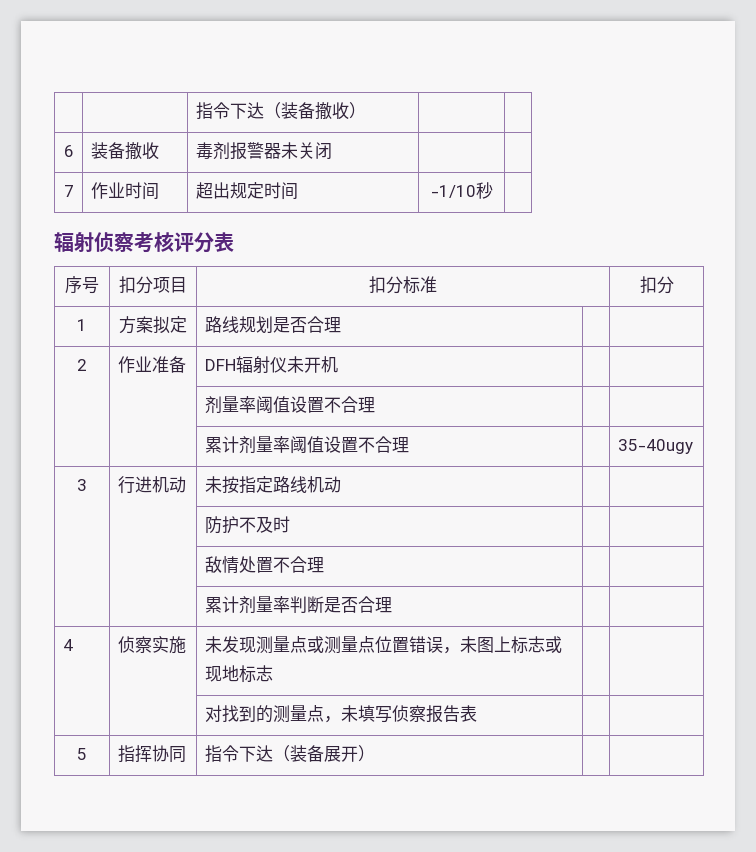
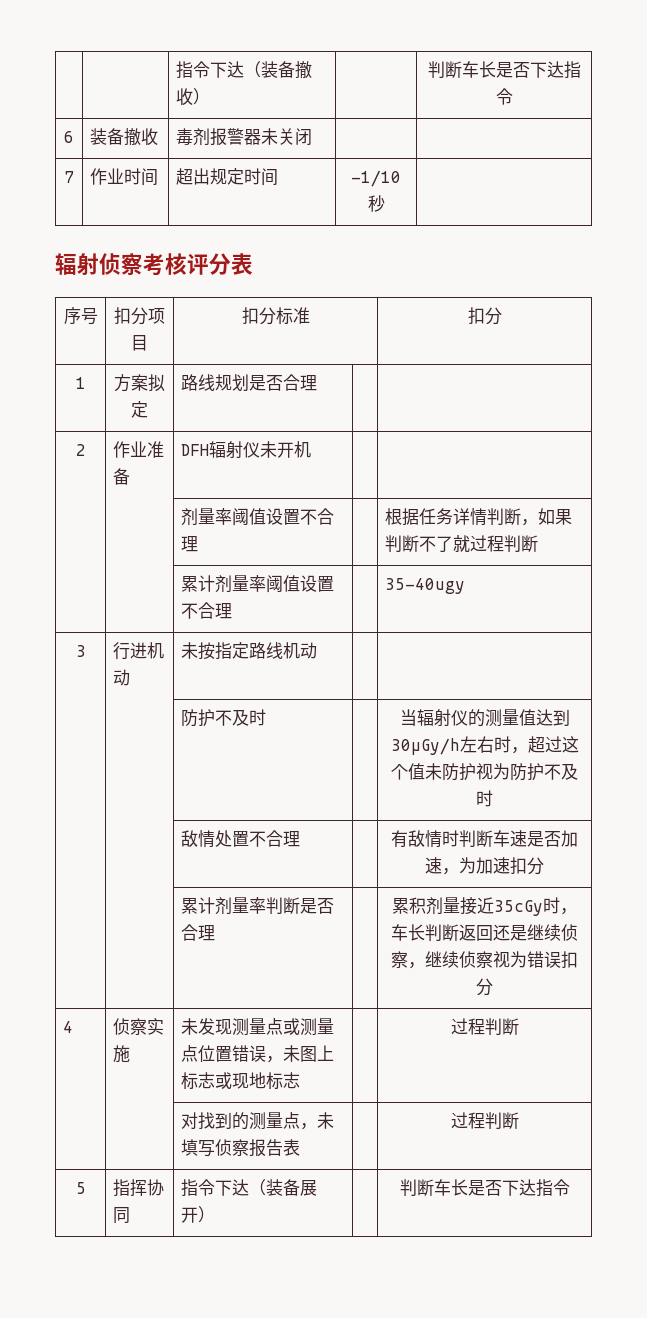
- | | 指令下达（装备撤收） | |
+ | | 指令下达（装备撤收） | | 判断车长是否下达指令
- | | 剂量率阈值设置不合理 | |
+ | | 剂量率阈值设置不合理 | | 根据任务详情判断，如果判断不了就过程判断
- | | 防护不及时 | |
- | | 敌情处置不合理 | |
+ | | 防护不及时 | | 当辐射仪的测量值达到30μGy/h左右时，超过这个值未防护视为防护不及时
+ | | 敌情处置不合理 | | 有敌情时判断车速是否加速，为加速扣分
- | | 累计剂量率判断是否合理 | |
+ | | 累计剂量率判断是否合理 | | 累积剂量接近35cGy时，车长判断返回还是继续侦察，继续侦察视为错误扣分
- 4 | 侦察实施 | 未发现测量点或测量点位置错误，未图上标志或现地标志 | |
+ 4 | 侦察实施 | 未发现测量点或测量点位置错误，未图上标志或现地标志 | | 过程判断
- | | 对找到的测量点，未填写侦察报告表 | |
+ | | 对找到的测量点，未填写侦察报告表 | | 过程判断
- 5 | 指挥协同 | 指令下达（装备展开） | |
+ 5 | 指挥协同 | 指令下达（装备展开） | | 判断车长是否下达指令

